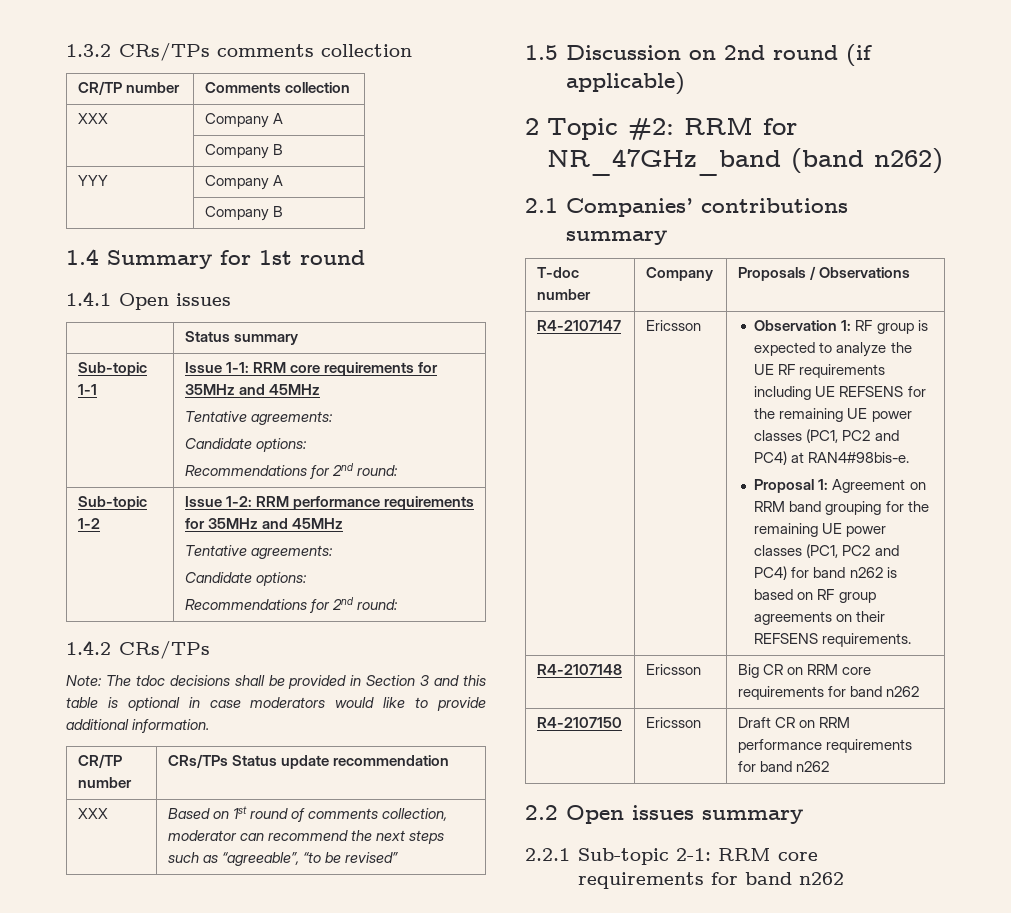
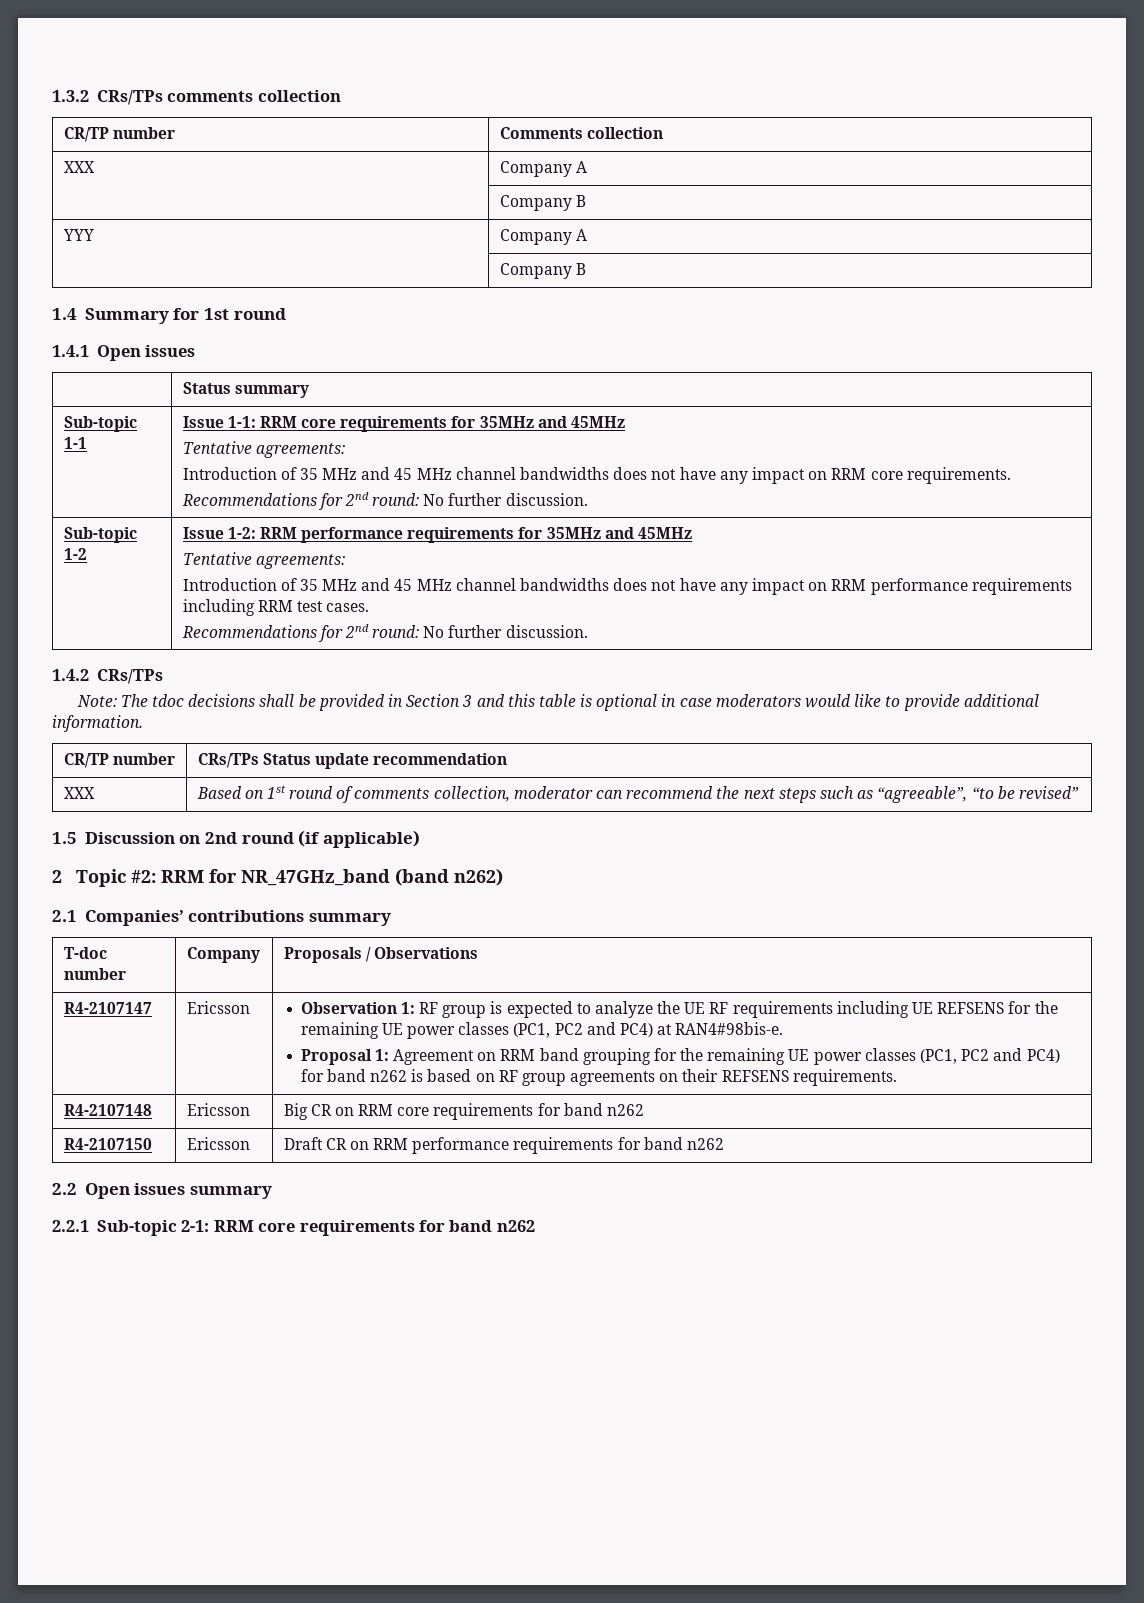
  Sub-topic 1-1 | Issue 1-1: RRM core requirements for 35MHz and 45MHz
  Tentative agreements:
- Candidate options:
- Recommendations for 2nd round:
+ Introduction of 35 MHz and 45 MHz channel bandwidths does not have any impact on RRM core requirements.
+ Recommendations for 2nd round: No further discussion.
  Issue 1-2: RRM performance requirements for 35MHz and 45MHz
  Tentative agreements:
- Candidate options:
- Recommendations for 2nd round:
+ Introduction of 35 MHz and 45 MHz channel bandwidths does not have any impact on RRM performance requirements including RRM test cases.
+ Recommendations for 2nd round: No further discussion.

